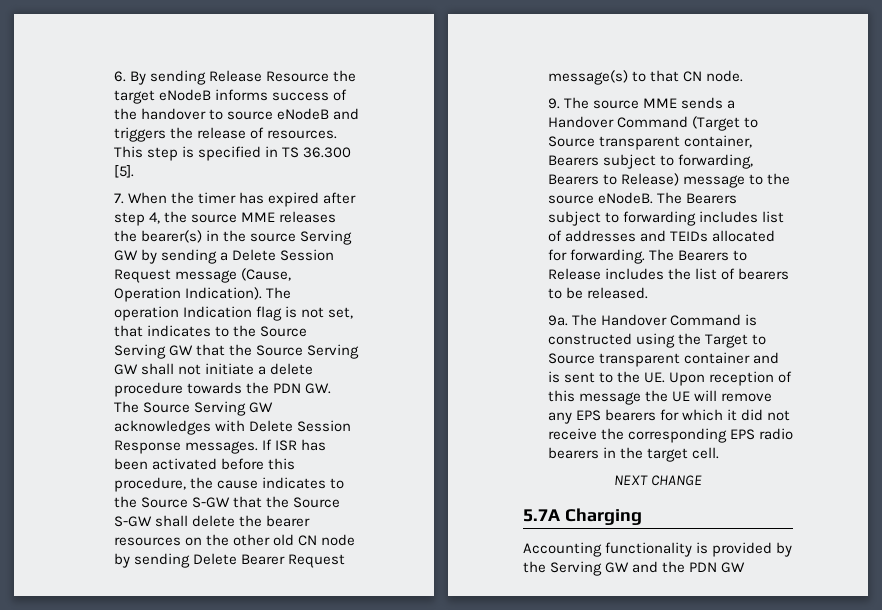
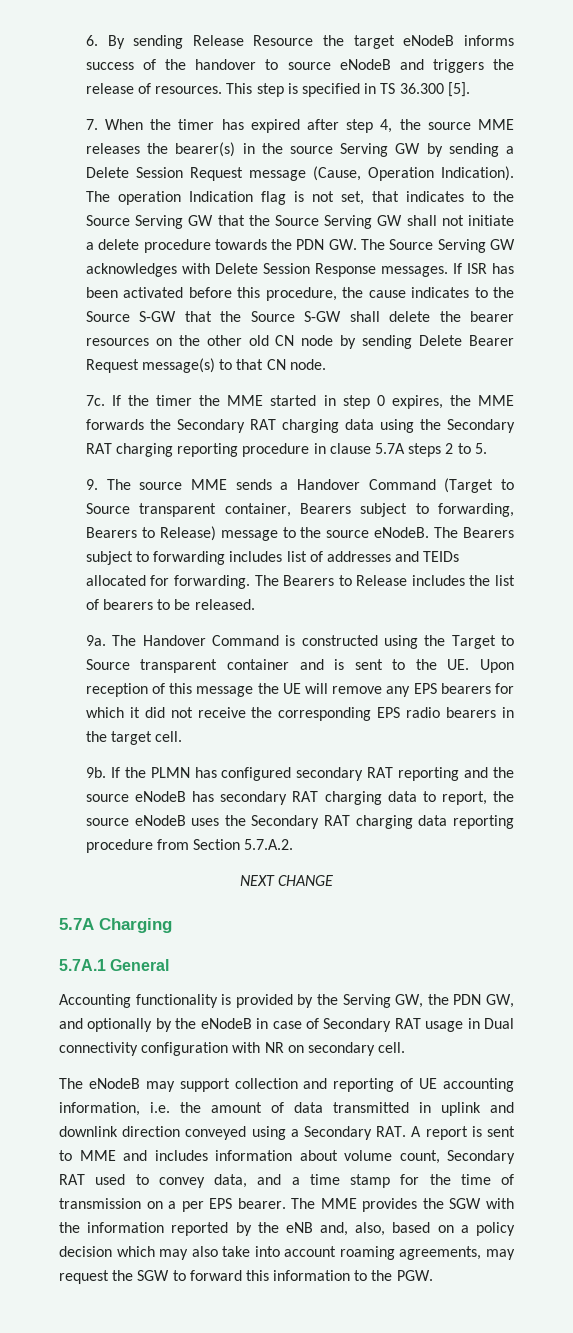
+ 7c. If the timer the MME started in step 0 expires, the MME forwards the Secondary RAT charging data using the Secondary RAT charging reporting procedure in clause 5.7A steps 2 to 5.
+ 9b. If the PLMN has configured secondary RAT reporting and the source eNodeB has secondary RAT charging data to report, the source eNodeB uses the Secondary RAT charging data reporting procedure from Section 5.7.A.2.
+ 5.7A.1 General
- Accounting functionality is provided by the Serving GW and the PDN GW
+ Accounting functionality is provided by the Serving GW, the PDN GW, and optionally by the eNodeB in case of Secondary RAT usage in Dual connectivity configuration with NR on secondary cell.
+ The eNodeB may support collection and reporting of UE accounting information, i.e. the amount of data transmitted in uplink and downlink direction conveyed using a Secondary RAT. A report is sent to MME and includes information about volume count, Secondary RAT used to convey data, and a time stamp for the time of transmission on a per EPS bearer. The MME provides the SGW with the information reported by the eNB and, also, based on a policy decision which may also take into account roaming agreements, may request the SGW to forward this information to the PGW.

